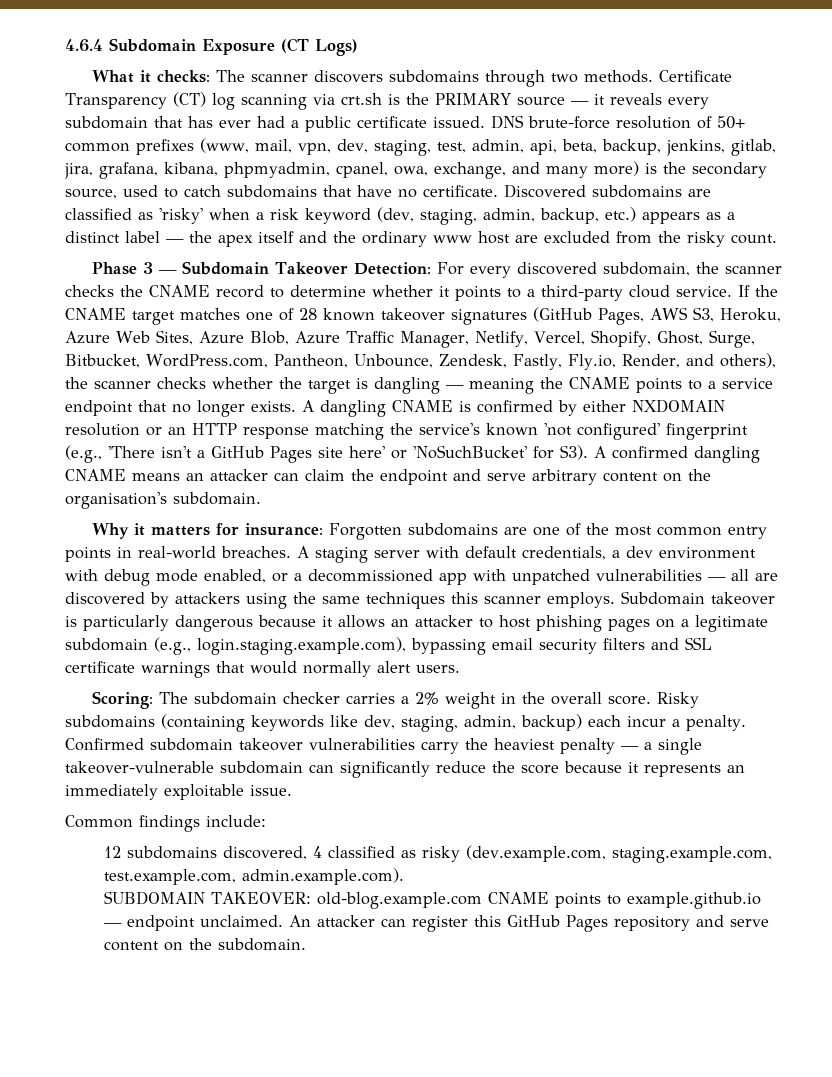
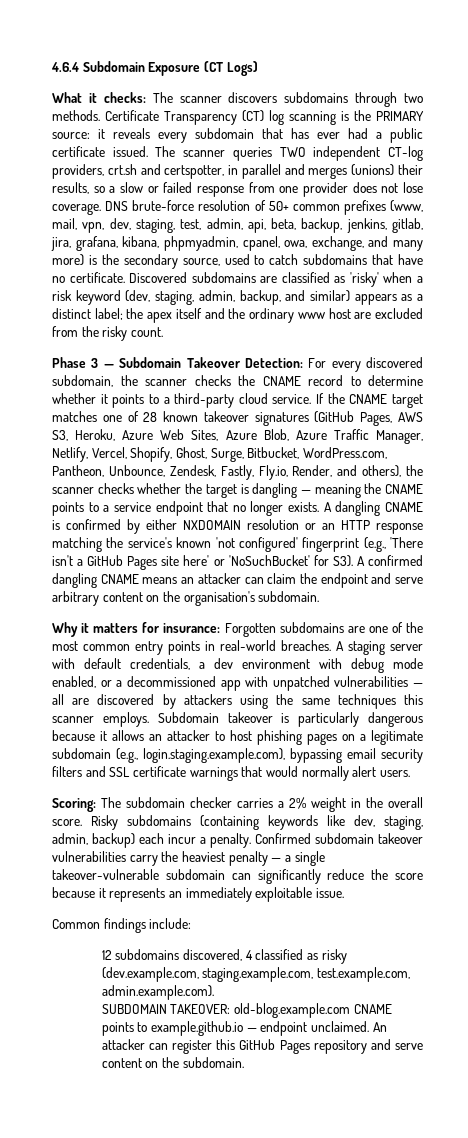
- Certificate Transparency (CT) log scanning via crt.sh is the PRIMARY source — it reveals every subdomain that has ever had a public certificate issued.
+ Certificate Transparency (CT) log scanning is the PRIMARY source: it reveals every subdomain that has ever had a public certificate issued.
+ The scanner queries TWO independent CT-log providers, crt.sh and certspotter, in parallel and merges (unions) their results, so a slow or failed response from one provider does not lose coverage.
- Discovered subdomains are classified as 'risky' when a risk keyword (dev, staging, admin, backup, etc.) appears as a distinct label — the apex itself and the ordinary www host are excluded from the risky count.
+ Discovered subdomains are classified as 'risky' when a risk keyword (dev, staging, admin, backup, and similar) appears as a distinct label; the apex itself and the ordinary www host are excluded from the risky count.

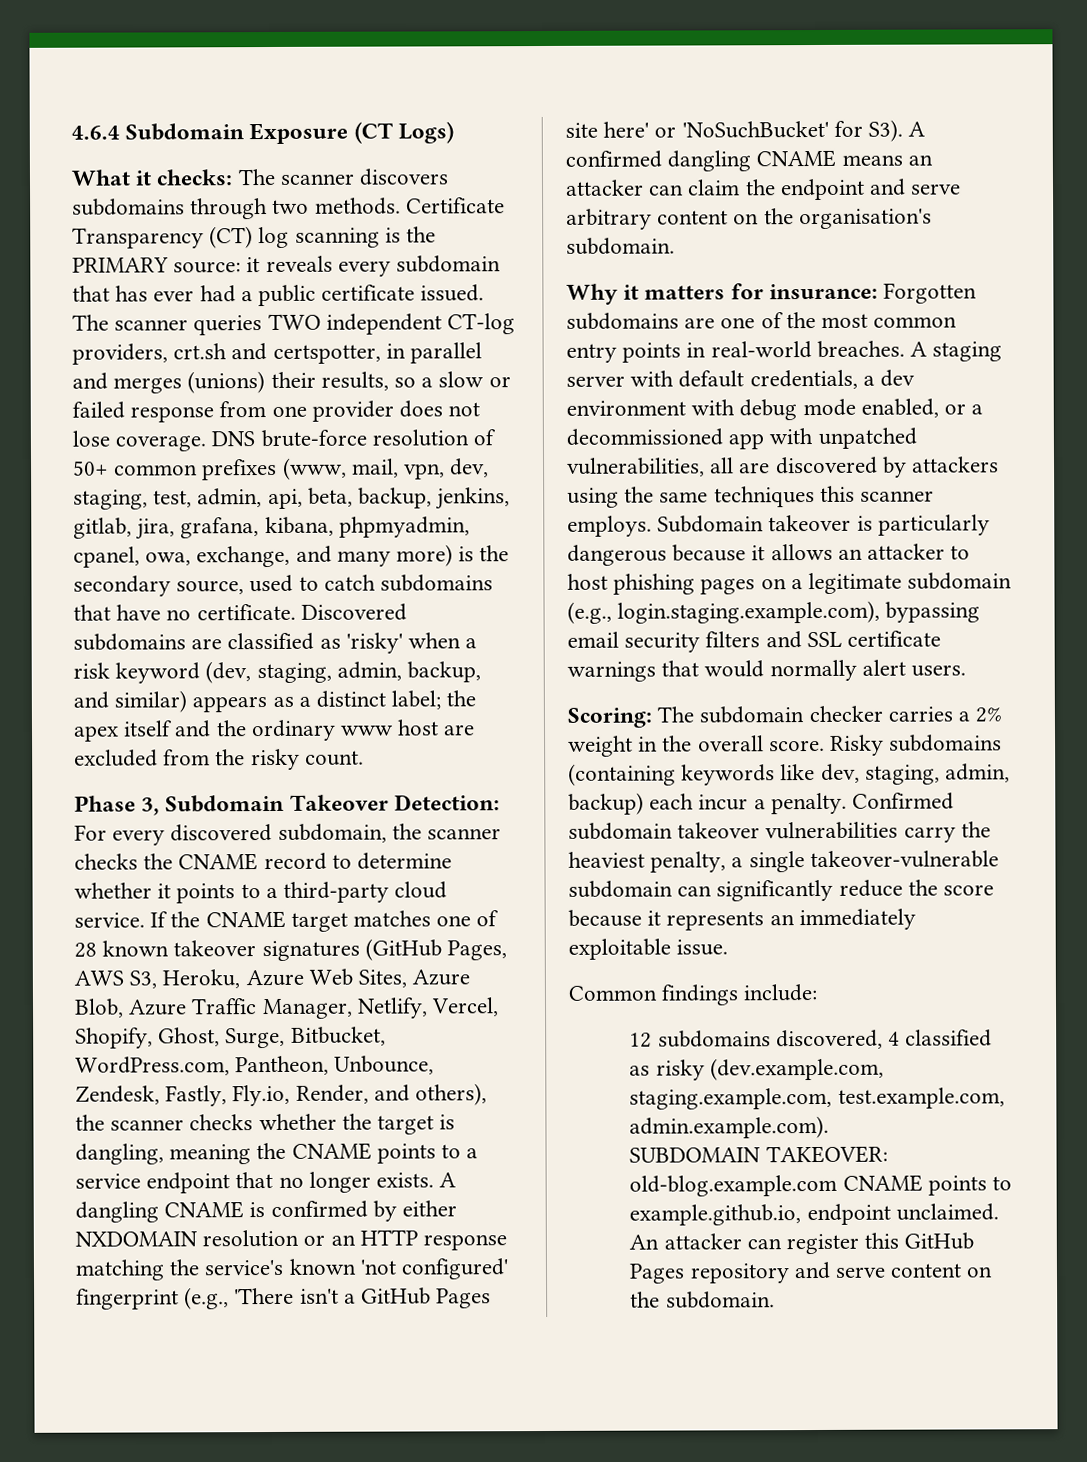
- Phase 3 — Subdomain Takeover Detection: For every discovered subdomain, the scanner checks the CNAME record to determine whether it points to a third-party cloud service.
+ Phase 3, Subdomain Takeover Detection: For every discovered subdomain, the scanner checks the CNAME record to determine whether it points to a third-party cloud service.
- If the CNAME target matches one of 28 known takeover signatures (GitHub Pages, AWS S3, Heroku, Azure Web Sites, Azure Blob, Azure Traffic Manager, Netlify, Vercel, Shopify, Ghost, Surge, Bitbucket, WordPress.com, Pantheon, Unbounce, Zendesk, Fastly, Fly.io, Render, and others), the scanner checks whether the target is dangling — meaning the CNAME points to a service endpoint that no longer exists.
+ If the CNAME target matches one of 28 known takeover signatures (GitHub Pages, AWS S3, Heroku, Azure Web Sites, Azure Blob, Azure Traffic Manager, Netlify, Vercel, Shopify, Ghost, Surge, Bitbucket, WordPress.com, Pantheon, Unbounce, Zendesk, Fastly, Fly.io, Render, and others), the scanner checks whether the target is dangling, meaning the CNAME points to a service endpoint that no longer exists.
- A staging server with default credentials, a dev environment with debug mode enabled, or a decommissioned app with unpatched vulnerabilities — all are discovered by attackers using the same techniques this scanner employs.
+ A staging server with default credentials, a dev environment with debug mode enabled, or a decommissioned app with unpatched vulnerabilities, all are discovered by attackers using the same techniques this scanner employs.
- Confirmed subdomain takeover vulnerabilities carry the heaviest penalty — a single takeover-vulnerable subdomain can significantly reduce the score because it represents an immediately exploitable issue.
+ Confirmed subdomain takeover vulnerabilities carry the heaviest penalty, a single takeover-vulnerable subdomain can significantly reduce the score because it represents an immediately exploitable issue.
- SUBDOMAIN TAKEOVER: old-blog.example.com CNAME points to example.github.io — endpoint unclaimed.
+ SUBDOMAIN TAKEOVER: old-blog.example.com CNAME points to example.github.io, endpoint unclaimed.

